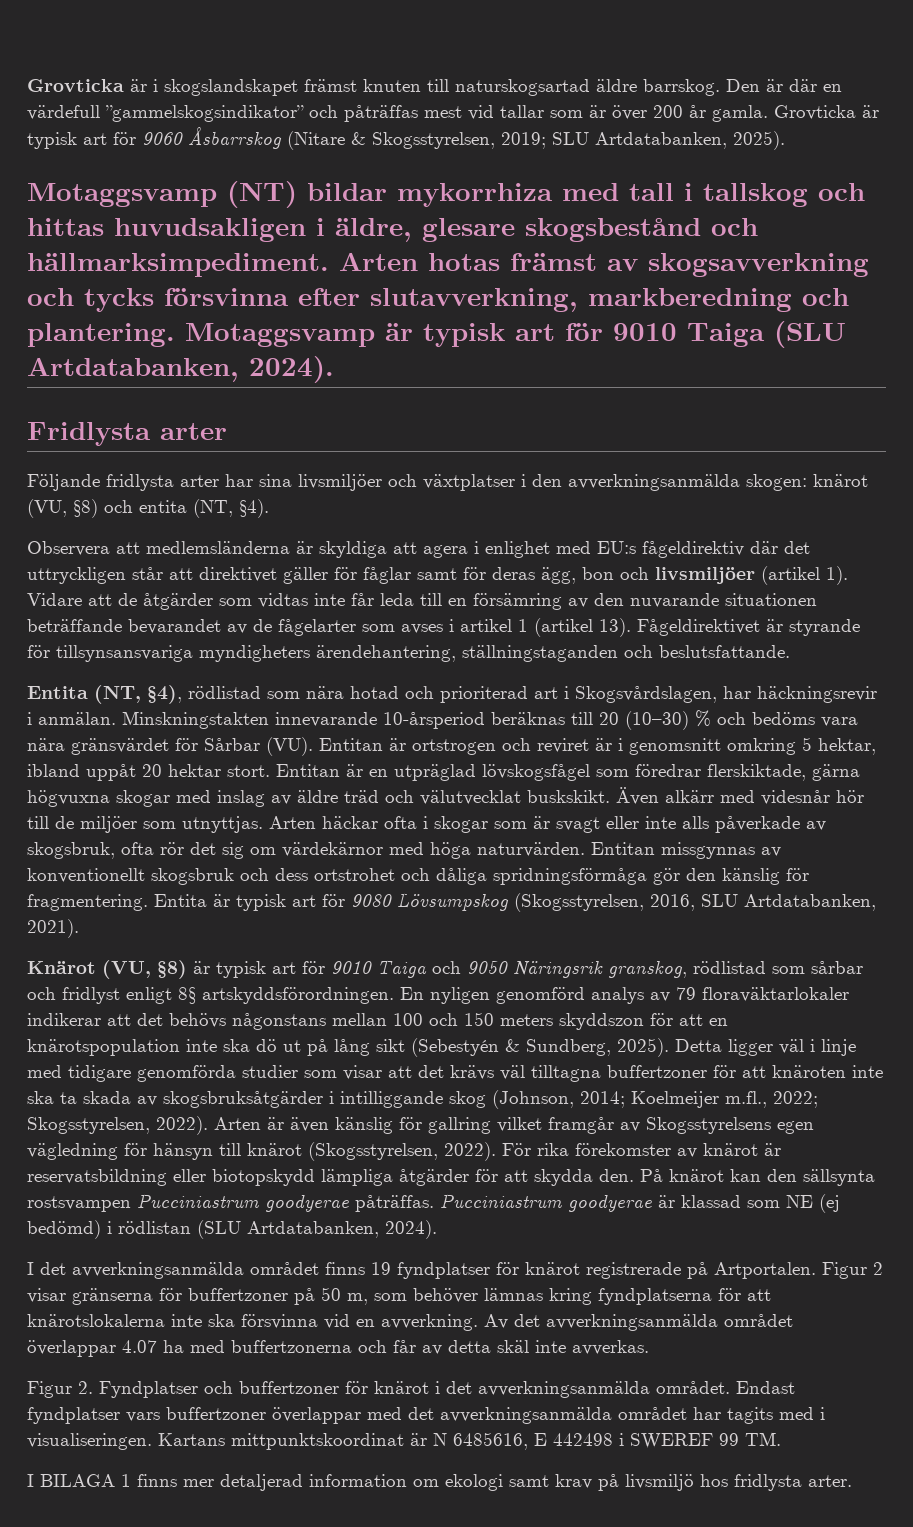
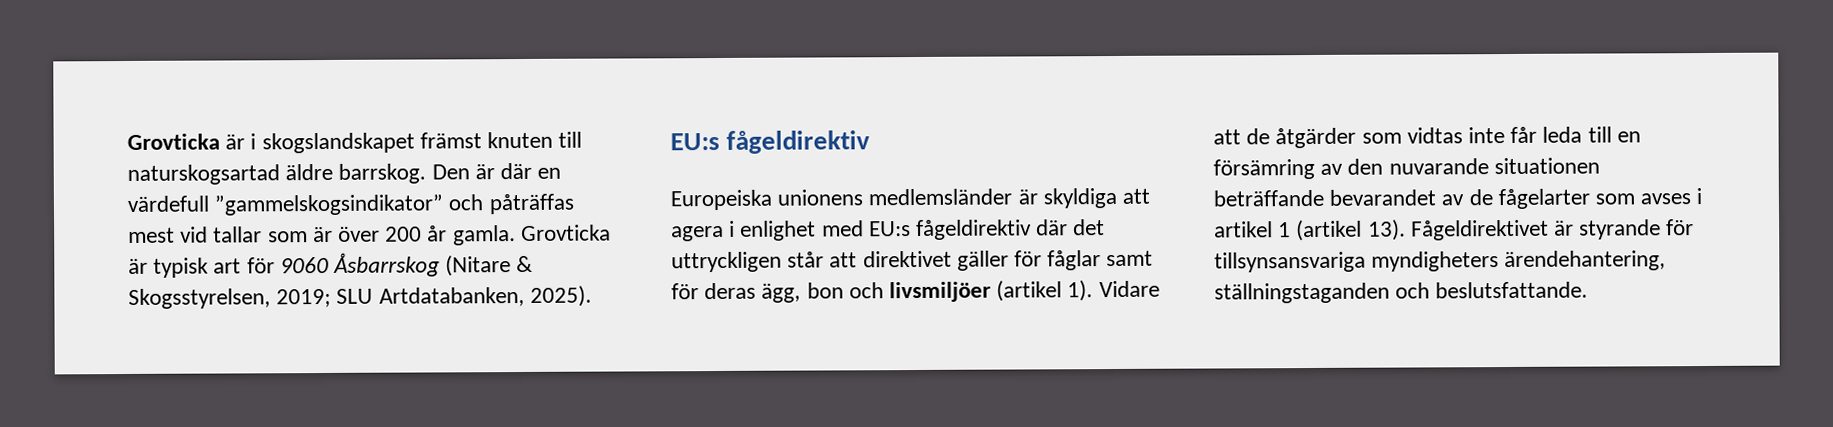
  Grovticka är typisk art för 9060 Åsbarrskog (Nitare & Skogsstyrelsen, 2019; SLU Artdatabanken, 2025).
- Motaggsvamp (NT) bildar mykorrhiza med tall i tallskog och hittas huvudsakligen i äldre, glesare skogsbestånd och hällmarksimpediment. Arten hotas främst av skogsavverkning och tycks försvinna efter slutavverkning, markberedning och plantering. Motaggsvamp är typisk art för 9010 Taiga (SLU Artdatabanken, 2024).
- Fridlysta arter
- Följande fridlysta arter har sina livsmiljöer och växtplatser i den avverkningsanmälda skogen: knärot (VU, §8) och entita (NT, §4).
- Observera att medlemsländerna är skyldiga att agera i enlighet med EU:s fågeldirektiv där det uttryckligen står att direktivet gäller för fåglar samt för deras ägg, bon och livsmiljöer (artikel 1).
+ EU:s fågeldirektiv
+ Europeiska unionens medlemsländer är skyldiga att agera i enlighet med EU:s fågeldirektiv där det uttryckligen står att direktivet gäller för fåglar samt för deras ägg, bon och livsmiljöer (artikel 1).
- Entita (NT, §4), rödlistad som nära hotad och prioriterad art i Skogsvårdslagen, har häckningsrevir i anmälan. Minskningstakten innevarande 10-årsperiod beräknas till 20 (10–30) % och bedöms vara nära gränsvärdet för Sårbar (VU). Entitan är ortstrogen och reviret är i genomsnitt omkring 5 hektar, ibland uppåt 20 hektar stort. Entitan är en utpräglad lövskogsfågel som föredrar flerskiktade, gärna högvuxna skogar med inslag av äldre träd och välutvecklat buskskikt. Även alkärr med videsnår hör till de miljöer som utnyttjas. Arten häckar ofta i skogar som är svagt eller inte alls påverkade av skogsbruk, ofta rör det sig om värdekärnor med höga naturvärden. Entitan missgynnas av konventionellt skogsbruk och dess ortstrohet och dåliga spridningsförmåga gör den känslig för fragmentering. Entita är typisk art för 9080 Lövsumpskog (Skogsstyrelsen, 2016, SLU Artdatabanken, 2021).
- Knärot (VU, §8) är typisk art för 9010 Taiga och 9050 Näringsrik granskog, rödlistad som sårbar och fridlyst enligt 8§ artskyddsförordningen. En nyligen genomförd analys av 79 floraväktarlokaler indikerar att det behövs någonstans mellan 100 och 150 meters skyddszon för att en knärotspopulation inte ska dö ut på lång sikt (Sebestyén & Sundberg, 2025). Detta ligger väl i linje med tidigare genomförda studier som visar att det krävs väl tilltagna buffertzoner för att knäroten inte ska ta skada av skogsbruksåtgärder i intilliggande skog (Johnson, 2014; Koelmeijer m.fl., 2022; Skogsstyrelsen, 2022). Arten är även känslig för gallring vilket framgår av Skogsstyrelsens egen vägledning för hänsyn till knärot (Skogsstyrelsen, 2022). För rika förekomster av knärot är reservatsbildning eller biotopskydd lämpliga åtgärder för att skydda den. På knärot kan den sällsynta rostsvampen Pucciniastrum goodyerae påträffas. Pucciniastrum goodyerae är klassad som NE (ej bedömd) i rödlistan (SLU Artdatabanken, 2024).
- I det avverkningsanmälda området finns 19 fyndplatser för knärot registrerade på Artportalen. Figur 2 visar gränserna för buffertzoner på 50 m, som behöver lämnas kring fyndplatserna för att knärotslokalerna inte ska försvinna vid en avverkning. Av det avverkningsanmälda området överlappar 4.07 ha med buffertzonerna och får av detta skäl inte avverkas.
- Figur 2. Fyndplatser och buffertzoner för knärot i det avverkningsanmälda området. Endast fyndplatser vars buffertzoner överlappar med det avverkningsanmälda området har tagits med i visualiseringen. Kartans mittpunktskoordinat är N 6485616, E 442498 i SWEREF 99 TM.
- I BILAGA 1 finns mer detaljerad information om ekologi samt krav på livsmiljö hos fridlysta arter.

